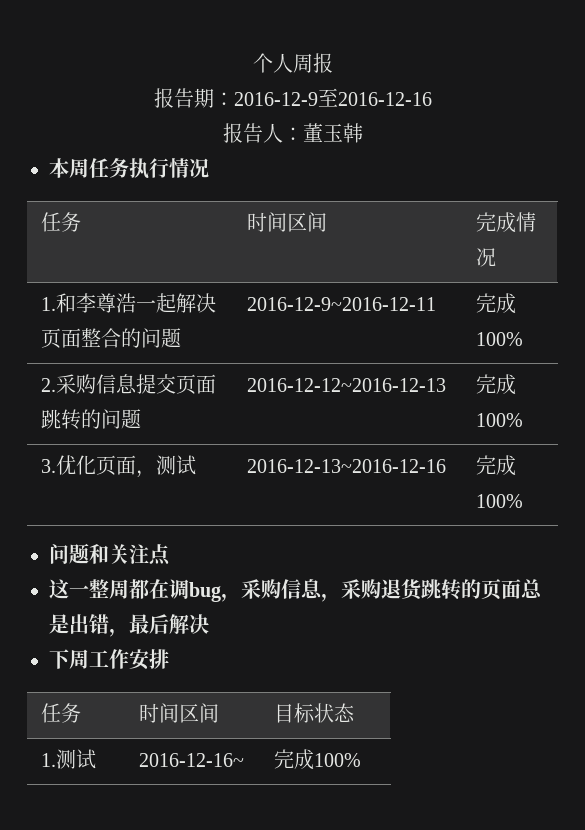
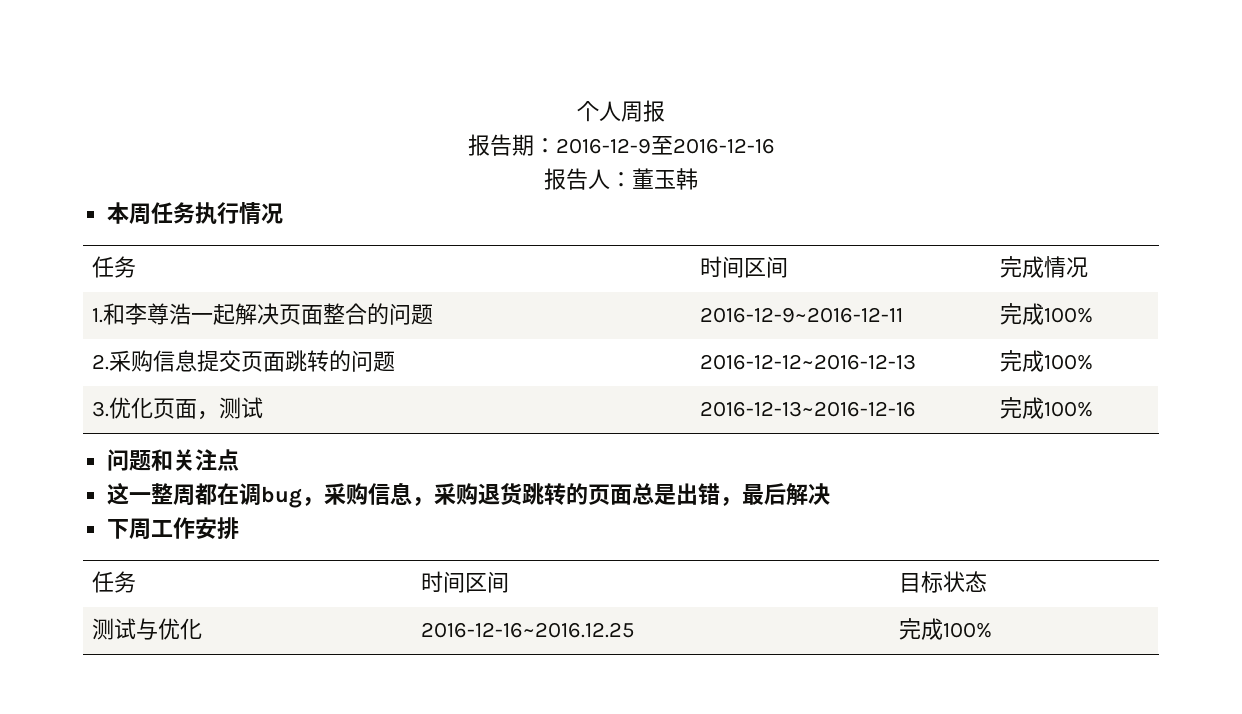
- 1.测试 | 2016-12-16~ | 完成100%
+ 测试与优化 | 2016-12-16~2016.12.25 | 完成100%

